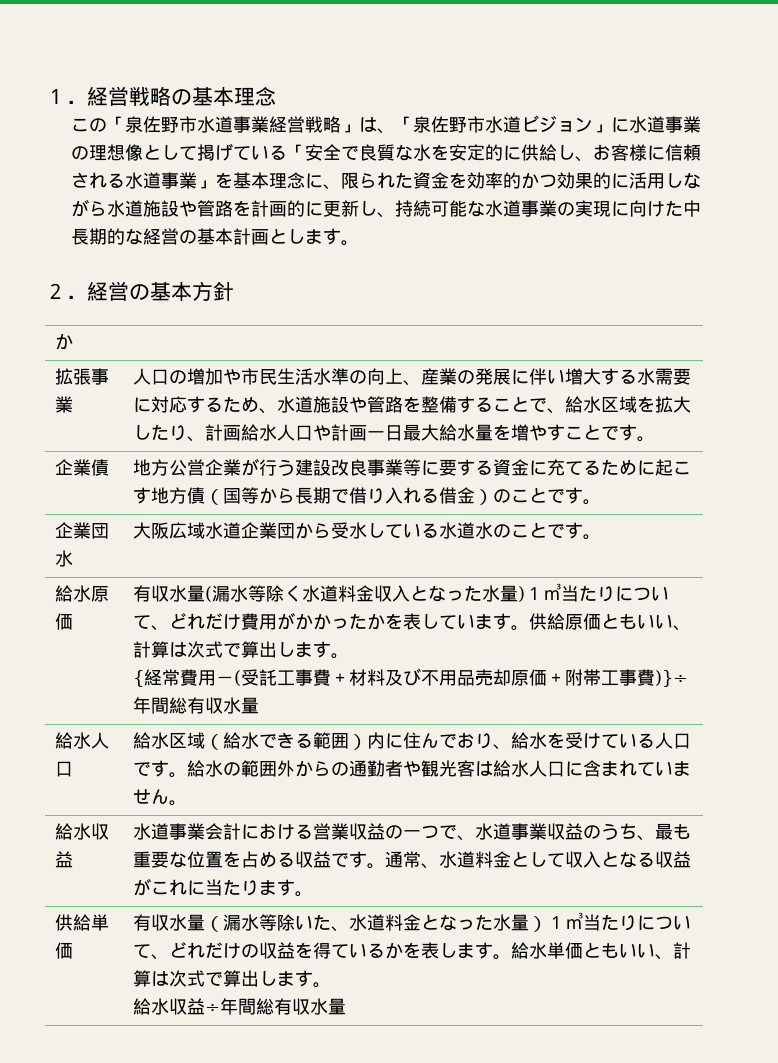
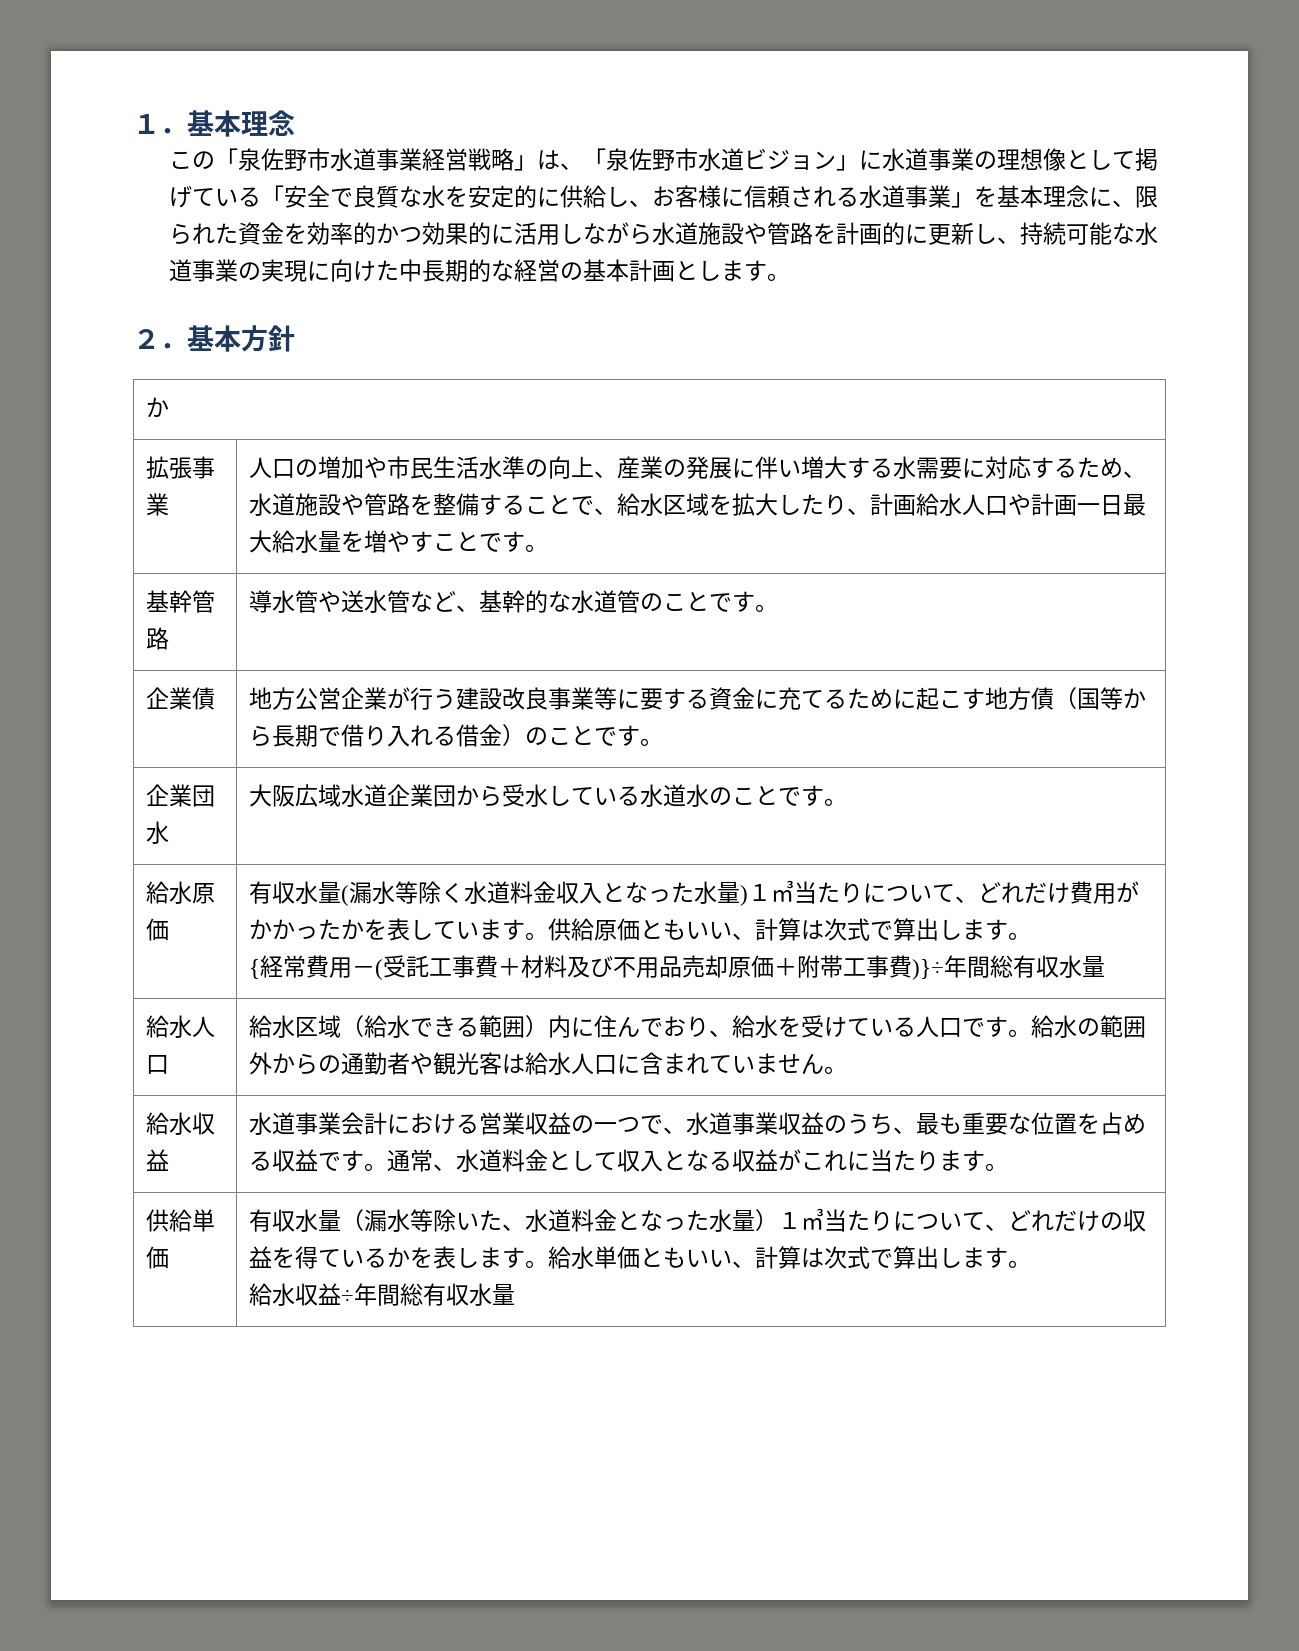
- １．経営戦略の基本理念
+ １．基本理念
- ２．経営の基本方針
+ ２．基本方針
+ 基幹管路 | 導水管や送水管など、基幹的な水道管のことです。

